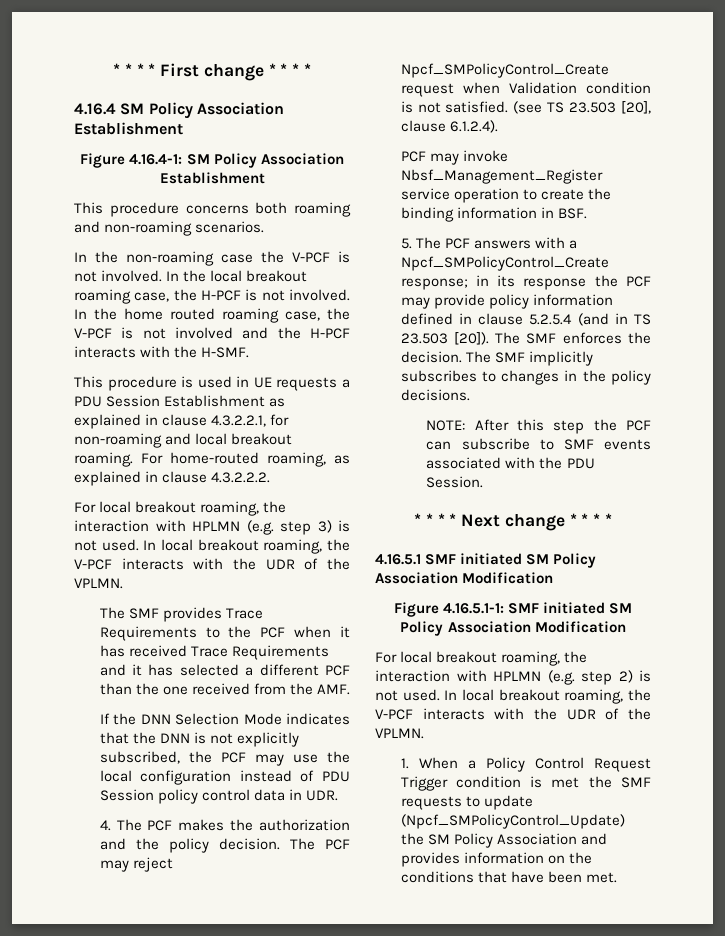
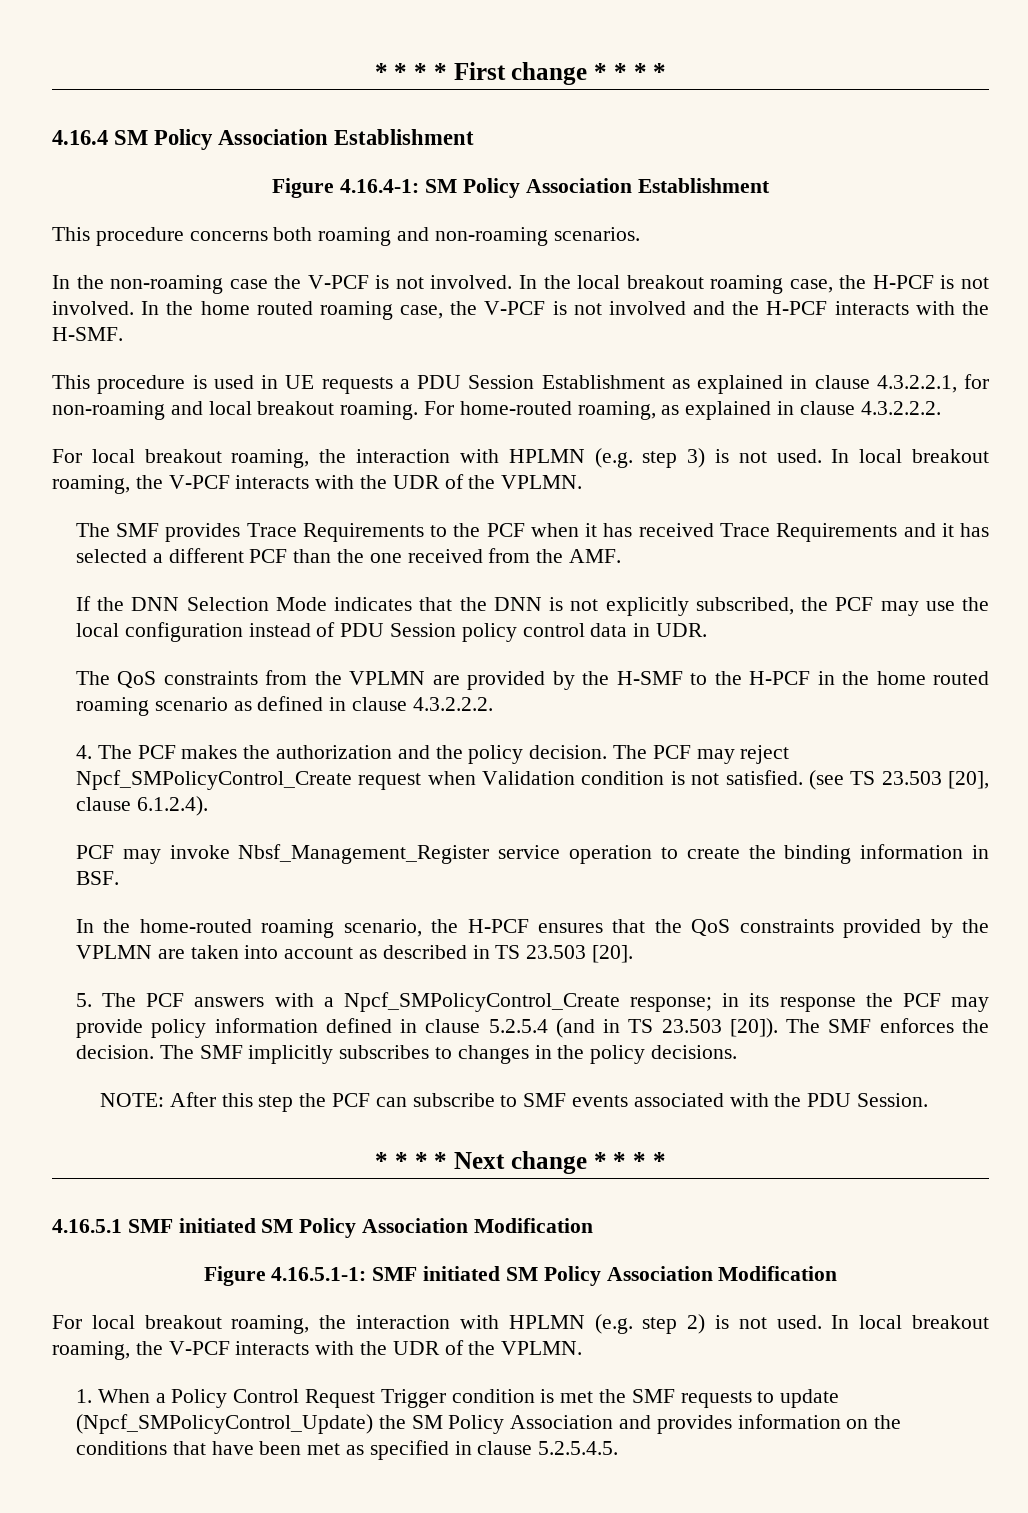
+ The QoS constraints from the VPLMN are provided by the H-SMF to the H-PCF in the home routed roaming scenario as defined in clause 4.3.2.2.2.
+ In the home-routed roaming scenario, the H-PCF ensures that the QoS constraints provided by the VPLMN are taken into account as described in TS 23.503 [20].
- 1. When a Policy Control Request Trigger condition is met the SMF requests to update (Npcf_SMPolicyControl_Update) the SM Policy Association and provides information on the conditions that have been met.
+ 1. When a Policy Control Request Trigger condition is met the SMF requests to update (Npcf_SMPolicyControl_Update) the SM Policy Association and provides information on the conditions that have been met as specified in clause 5.2.5.4.5.

